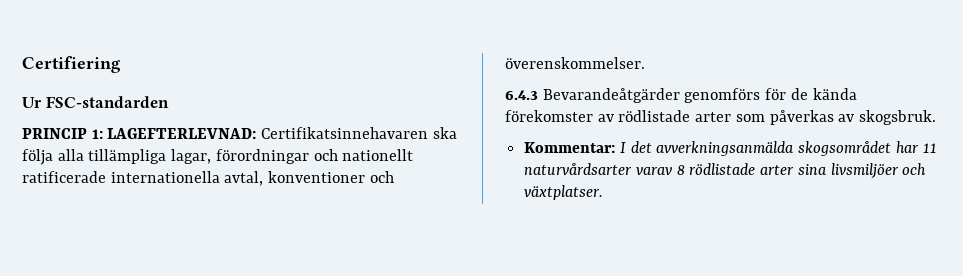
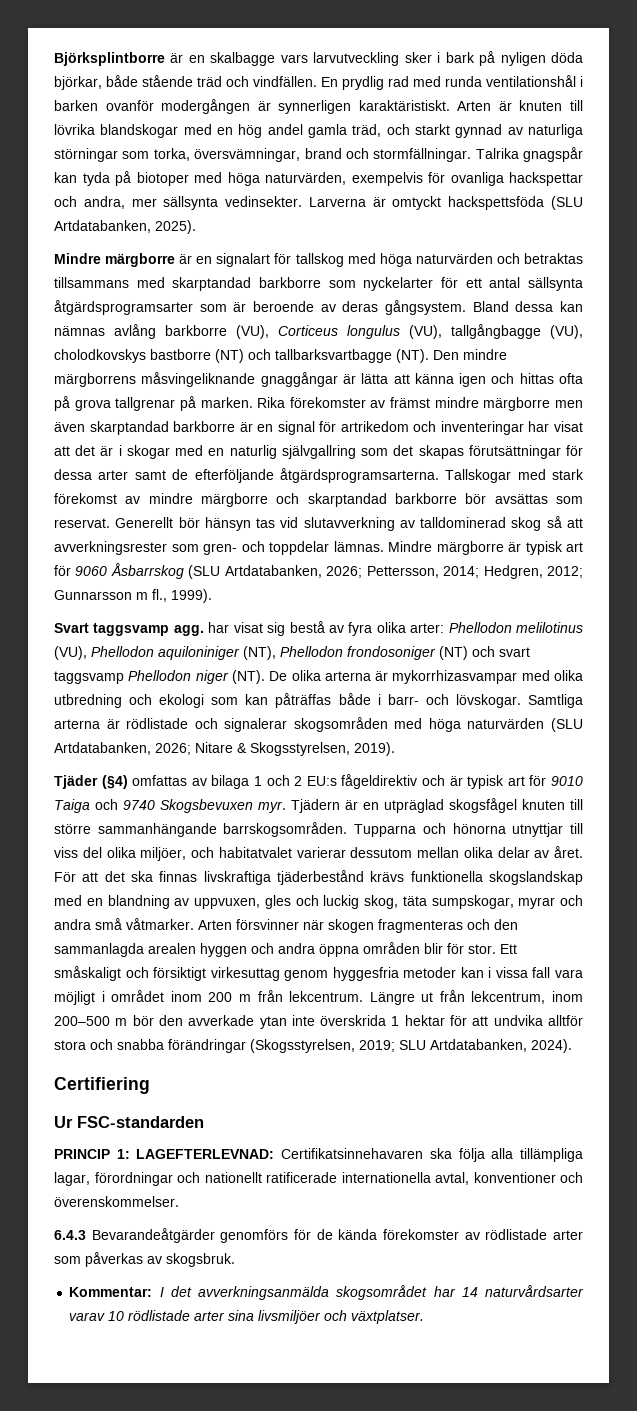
+ Björksplintborre är en skalbagge vars larvutveckling sker i bark på nyligen döda björkar, både stående träd och vindfällen. En prydlig rad med runda ventilationshål i barken ovanför modergången är synnerligen karaktäristiskt. Arten är knuten till lövrika blandskogar med en hög andel gamla träd, och starkt gynnad av naturliga störningar som torka, översvämningar, brand och stormfällningar. Talrika gnagspår kan tyda på biotoper med höga naturvärden, exempelvis för ovanliga hackspettar och andra, mer sällsynta vedinsekter. Larverna är omtyckt hackspettsföda (SLU Artdatabanken, 2025).
+ Mindre märgborre är en signalart för tallskog med höga naturvärden och betraktas tillsammans med skarptandad barkborre som nyckelarter för ett antal sällsynta åtgärdsprogramsarter som är beroende av deras gångsystem. Bland dessa kan nämnas avlång barkborre (VU), Corticeus longulus (VU), tallgångbagge (VU), cholodkovskys bastborre (NT) och tallbarksvartbagge (NT). Den mindre märgborrens måsvingeliknande gnaggångar är lätta att känna igen och hittas ofta på grova tallgrenar på marken. Rika förekomster av främst mindre märgborre men även skarptandad barkborre är en signal för artrikedom och inventeringar har visat att det är i skogar med en naturlig självgallring som det skapas förutsättningar för dessa arter samt de efterföljande åtgärdsprogramsarterna. Tallskogar med stark förekomst av mindre märgborre och skarptandad barkborre bör avsättas som reservat. Generellt bör hänsyn tas vid slutavverkning av talldominerad skog så att avverkningsrester som gren- och toppdelar lämnas. Mindre märgborre är typisk art för 9060 Åsbarrskog (SLU Artdatabanken, 2026; Pettersson, 2014; Hedgren, 2012; Gunnarsson m fl., 1999).
+ Svart taggsvamp agg. har visat sig bestå av fyra olika arter: Phellodon melilotinus (VU), Phellodon aquiloniniger (NT), Phellodon frondosoniger (NT) och svart taggsvamp Phellodon niger (NT). De olika arterna är mykorrhizasvampar med olika utbredning och ekologi som kan påträffas både i barr- och lövskogar. Samtliga arterna är rödlistade och signalerar skogsområden med höga naturvärden (SLU Artdatabanken, 2026; Nitare & Skogsstyrelsen, 2019).
+ Tjäder (§4) omfattas av bilaga 1 och 2 EU:s fågeldirektiv och är typisk art för 9010 Taiga och 9740 Skogsbevuxen myr. Tjädern är en utpräglad skogsfågel knuten till större sammanhängande barrskogsområden. Tupparna och hönorna utnyttjar till viss del olika miljöer, och habitatvalet varierar dessutom mellan olika delar av året. För att det ska finnas livskraftiga tjäderbestånd krävs funktionella skogslandskap med en blandning av uppvuxen, gles och luckig skog, täta sumpskogar, myrar och andra små våtmarker. Arten försvinner när skogen fragmenteras och den sammanlagda arealen hyggen och andra öppna områden blir för stor. Ett småskaligt och försiktigt virkesuttag genom hyggesfria metoder kan i vissa fall vara möjligt i området inom 200 m från lekcentrum. Längre ut från lekcentrum, inom 200–500 m bör den avverkade ytan inte överskrida 1 hektar för att undvika alltför stora och snabba förändringar (Skogsstyrelsen, 2019; SLU Artdatabanken, 2024).
- Kommentar: I det avverkningsanmälda skogsområdet har 11 naturvårdsarter varav 8 rödlistade arter sina livsmiljöer och växtplatser.
+ Kommentar: I det avverkningsanmälda skogsområdet har 14 naturvårdsarter varav 10 rödlistade arter sina livsmiljöer och växtplatser.

